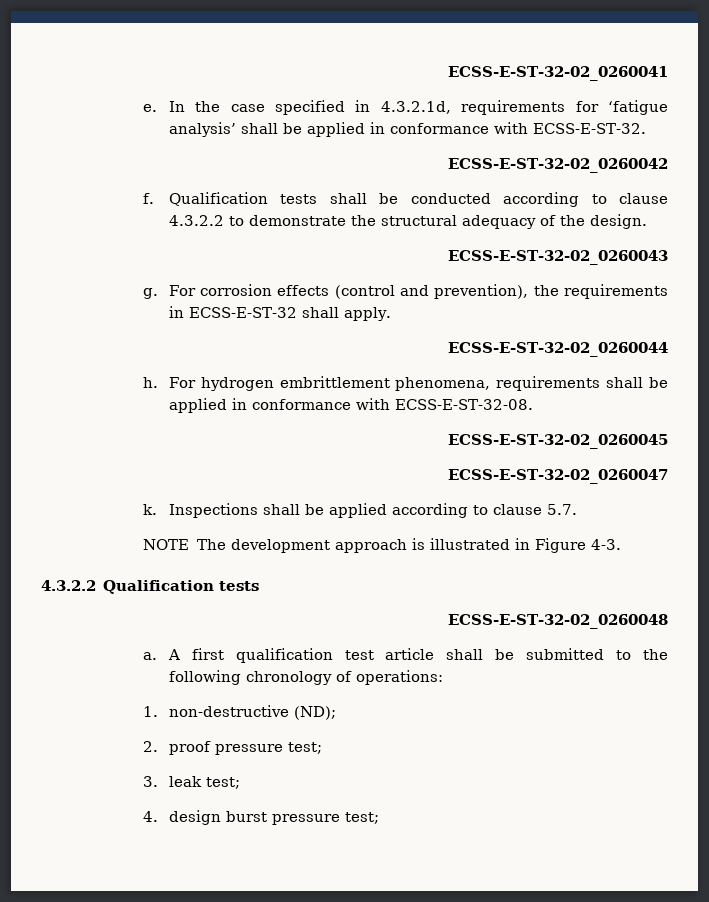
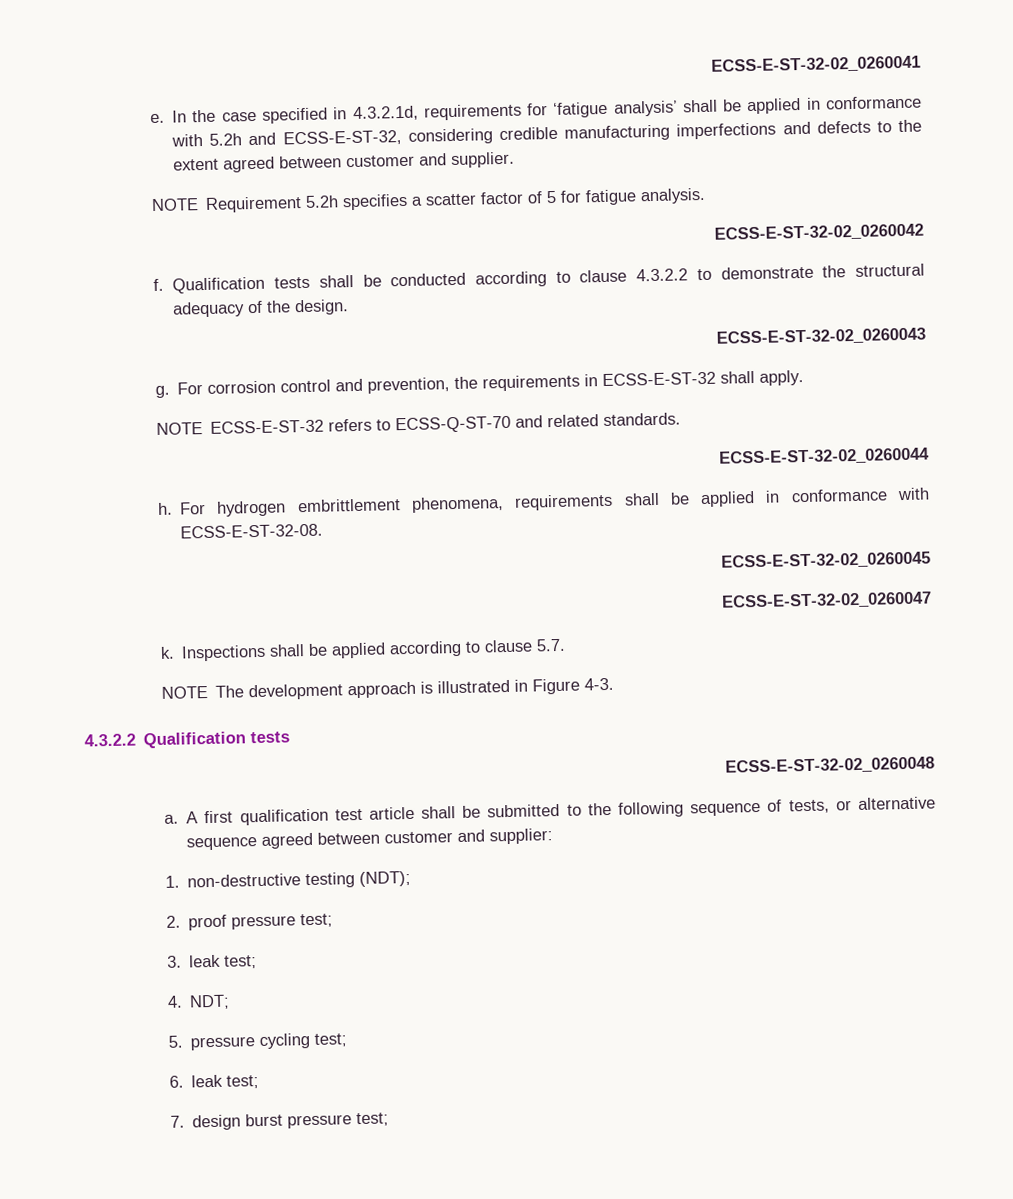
- In the case specified in 4.3.2.1d, requirements for ‘fatigue analysis’ shall be applied in conformance with ECSS-E-ST-32.
+ In the case specified in 4.3.2.1d, requirements for ‘fatigue analysis’ shall be applied in conformance with 5.2h and ECSS-E-ST-32, considering credible manufacturing imperfections and defects to the extent agreed between customer and supplier.
+ NOTE Requirement 5.2h specifies a scatter factor of 5 for fatigue analysis.
- For corrosion effects (control and prevention), the requirements in ECSS-E-ST-32 shall apply.
+ For corrosion control and prevention, the requirements in ECSS-E-ST-32 shall apply.
+ NOTE ECSS-E-ST-32 refers to ECSS-Q-ST-70 and related standards.
- A first qualification test article shall be submitted to the following chronology of operations:
+ A first qualification test article shall be submitted to the following sequence of tests, or alternative sequence agreed between customer and supplier:
- 1. non-destructive (ND);
+ 1. non-destructive testing (NDT);
- 4. design burst pressure test;
+ 4. NDT;
+ 5. pressure cycling test;
+ 6. leak test;
+ 7. design burst pressure test;

